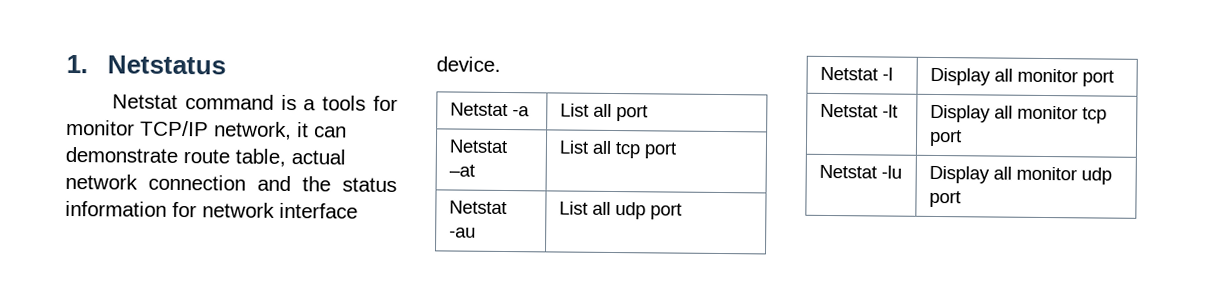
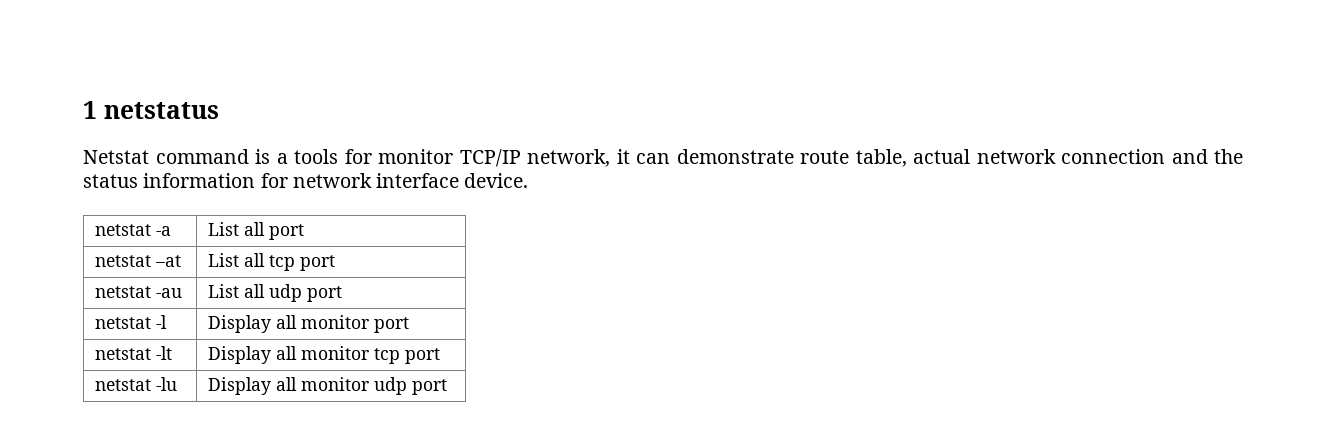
- 1. Netstatus
+ 1 netstatus
- Netstat -a | List all port
+ netstat -a | List all port
- Netstat –at | List all tcp port
+ netstat –at | List all tcp port
- Netstat -au | List all udp port
+ netstat -au | List all udp port
- Netstat -l | Display all monitor port
+ netstat -l | Display all monitor port
- Netstat -lt | Display all monitor tcp port
+ netstat -lt | Display all monitor tcp port
- Netstat -lu | Display all monitor udp port
+ netstat -lu | Display all monitor udp port

